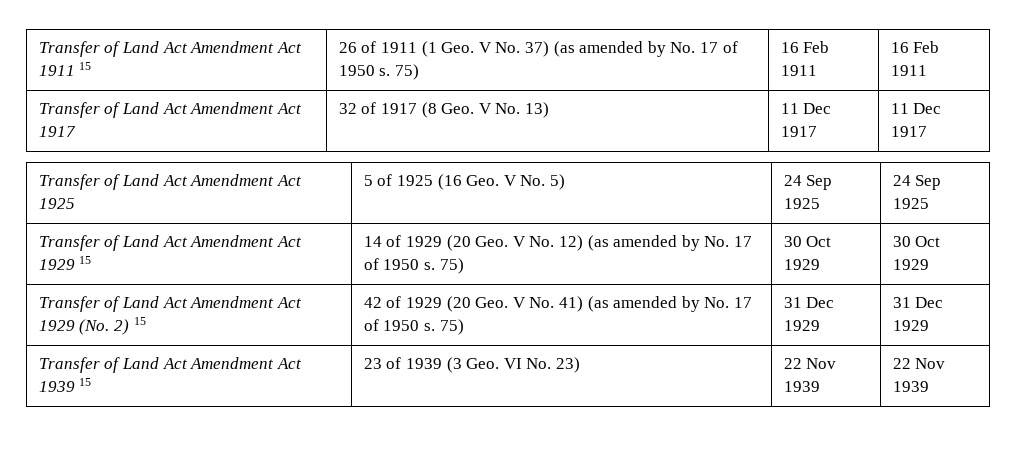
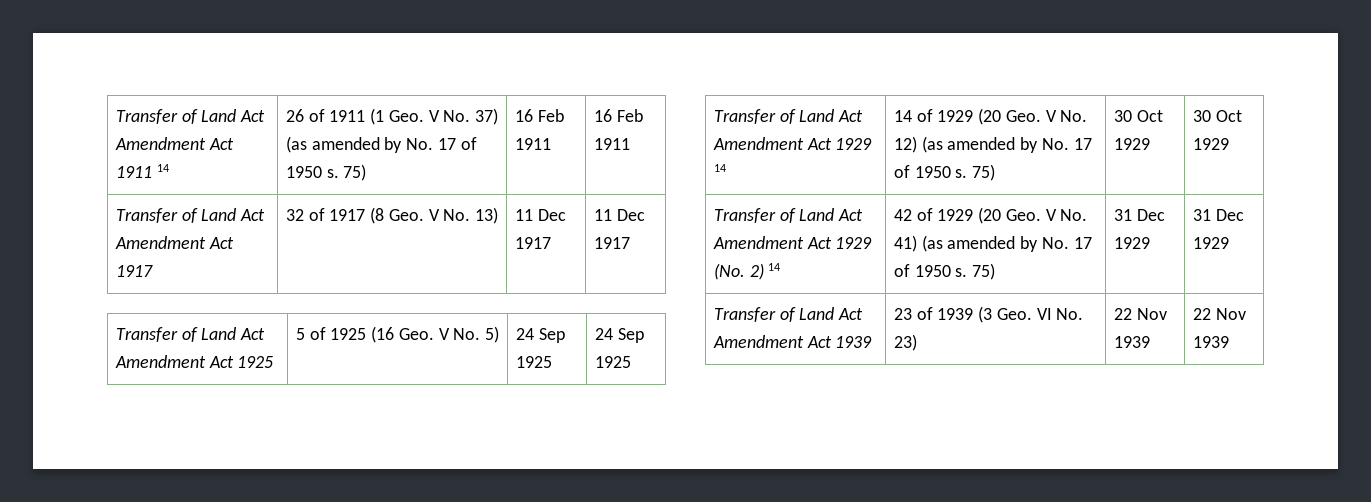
- Transfer of Land Act Amendment Act 1911 15 | 26 of 1911 (1 Geo. V No. 37) (as amended by No. 17 of 1950 s. 75) | 16 Feb 1911 | 16 Feb 1911
+ Transfer of Land Act Amendment Act 1911 14 | 26 of 1911 (1 Geo. V No. 37) (as amended by No. 17 of 1950 s. 75) | 16 Feb 1911 | 16 Feb 1911
- Transfer of Land Act Amendment Act 1929 15 | 14 of 1929 (20 Geo. V No. 12) (as amended by No. 17 of 1950 s. 75) | 30 Oct 1929 | 30 Oct 1929
+ Transfer of Land Act Amendment Act 1929 14 | 14 of 1929 (20 Geo. V No. 12) (as amended by No. 17 of 1950 s. 75) | 30 Oct 1929 | 30 Oct 1929
- Transfer of Land Act Amendment Act 1929 (No. 2) 15 | 42 of 1929 (20 Geo. V No. 41) (as amended by No. 17 of 1950 s. 75) | 31 Dec 1929 | 31 Dec 1929
+ Transfer of Land Act Amendment Act 1929 (No. 2) 14 | 42 of 1929 (20 Geo. V No. 41) (as amended by No. 17 of 1950 s. 75) | 31 Dec 1929 | 31 Dec 1929
- Transfer of Land Act Amendment Act 1939 15 | 23 of 1939 (3 Geo. VI No. 23) | 22 Nov 1939 | 22 Nov 1939
+ Transfer of Land Act Amendment Act 1939 | 23 of 1939 (3 Geo. VI No. 23) | 22 Nov 1939 | 22 Nov 1939

